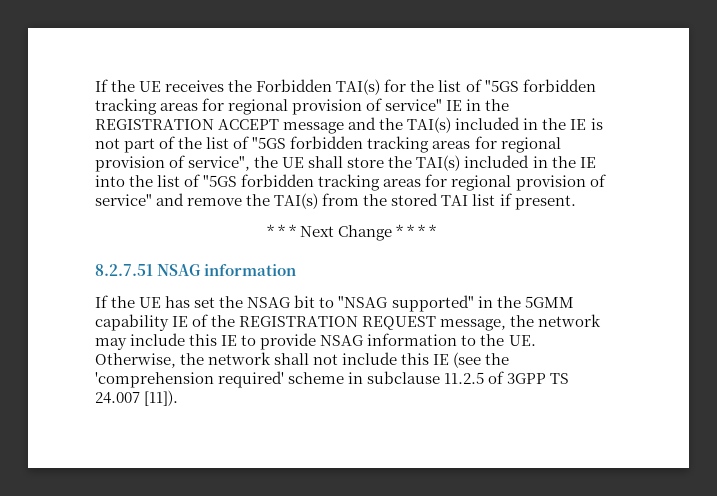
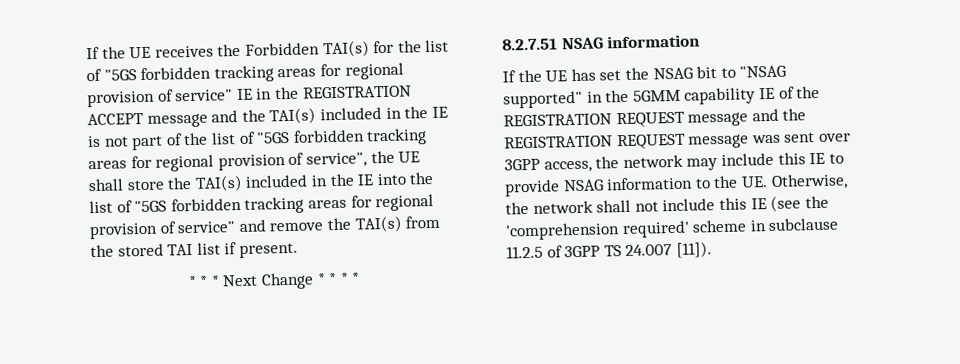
- If the UE has set the NSAG bit to "NSAG supported" in the 5GMM capability IE of the REGISTRATION REQUEST message, the network may include this IE to provide NSAG information to the UE. Otherwise, the network shall not include this IE (see the 'comprehension required' scheme in subclause 11.2.5 of 3GPP TS 24.007 [11]).
+ If the UE has set the NSAG bit to "NSAG supported" in the 5GMM capability IE of the REGISTRATION REQUEST message and the REGISTRATION REQUEST message was sent over 3GPP access, the network may include this IE to provide NSAG information to the UE. Otherwise, the network shall not include this IE (see the 'comprehension required' scheme in subclause 11.2.5 of 3GPP TS 24.007 [11]).

